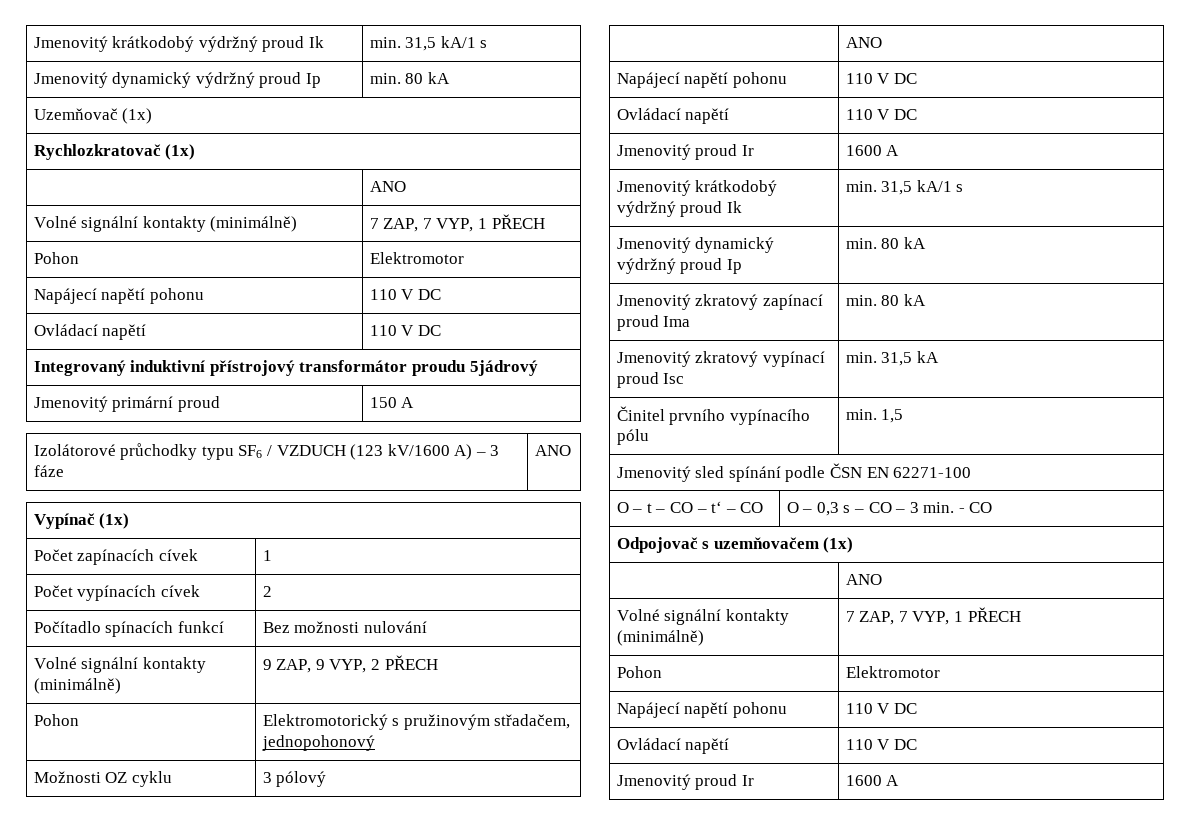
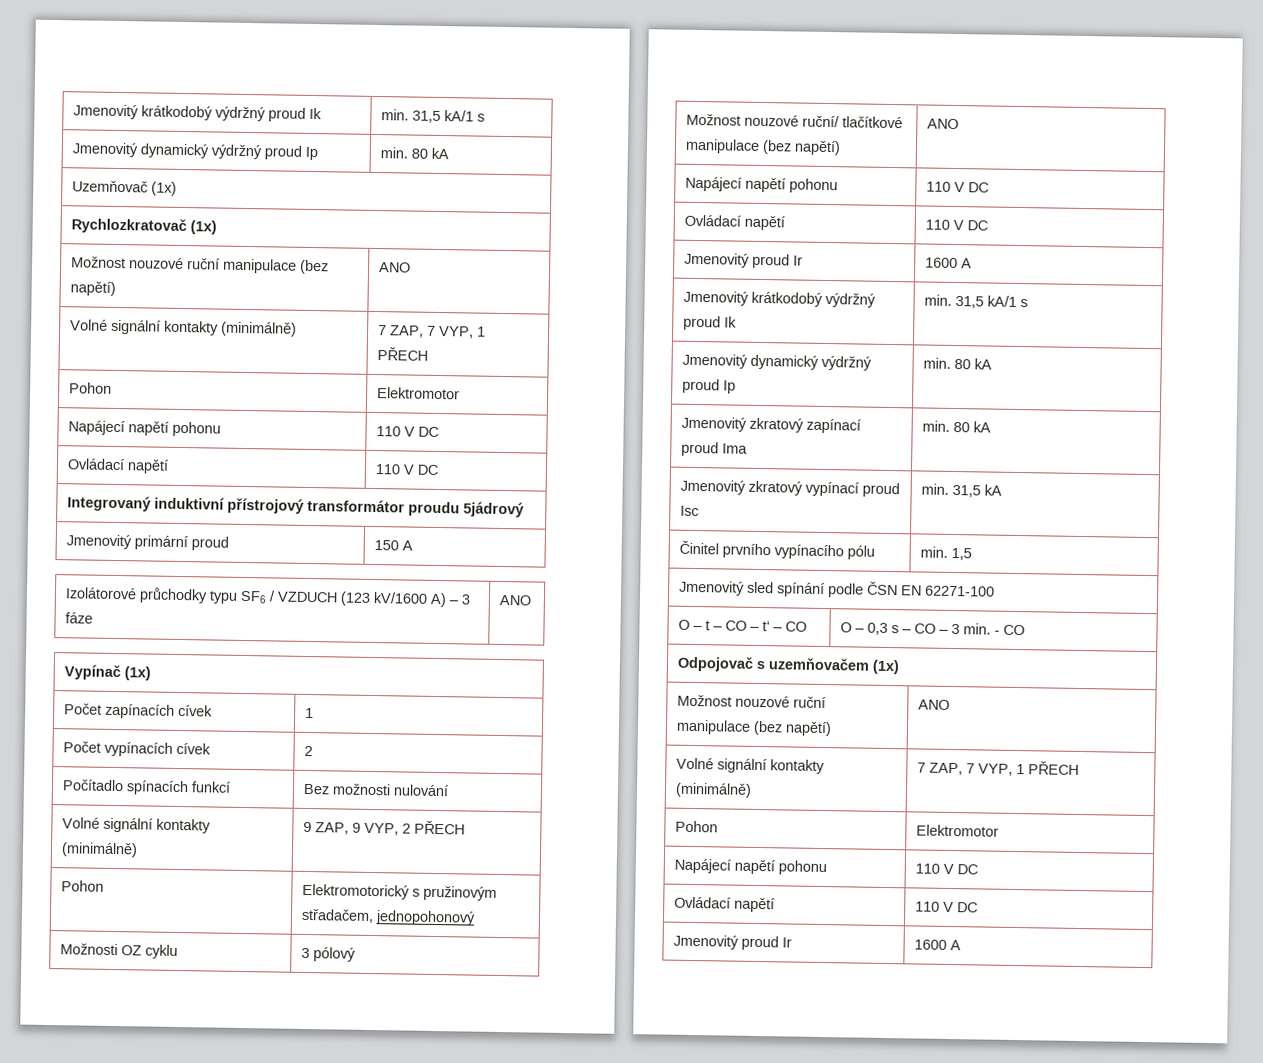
  Rychlozkratovač (1x)
- | ANO
+ Možnost nouzové ruční manipulace (bez napětí) | ANO
  Možnosti OZ cyklu | 3 pólový
- | ANO
+ Možnost nouzové ruční/ tlačítkové manipulace (bez napětí) | ANO
  Odpojovač s uzemňovačem (1x)
- | ANO
+ Možnost nouzové ruční manipulace (bez napětí) | ANO

